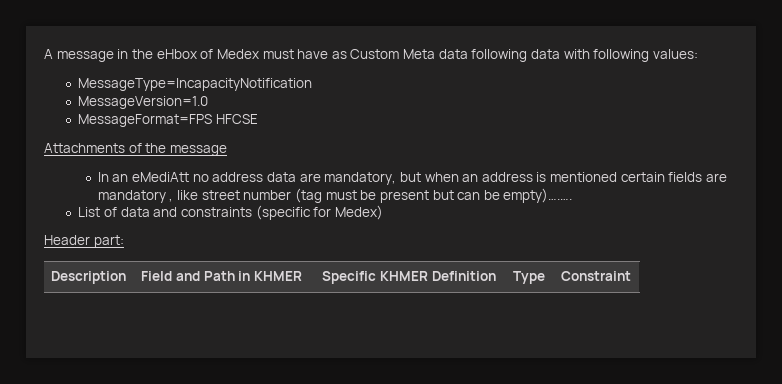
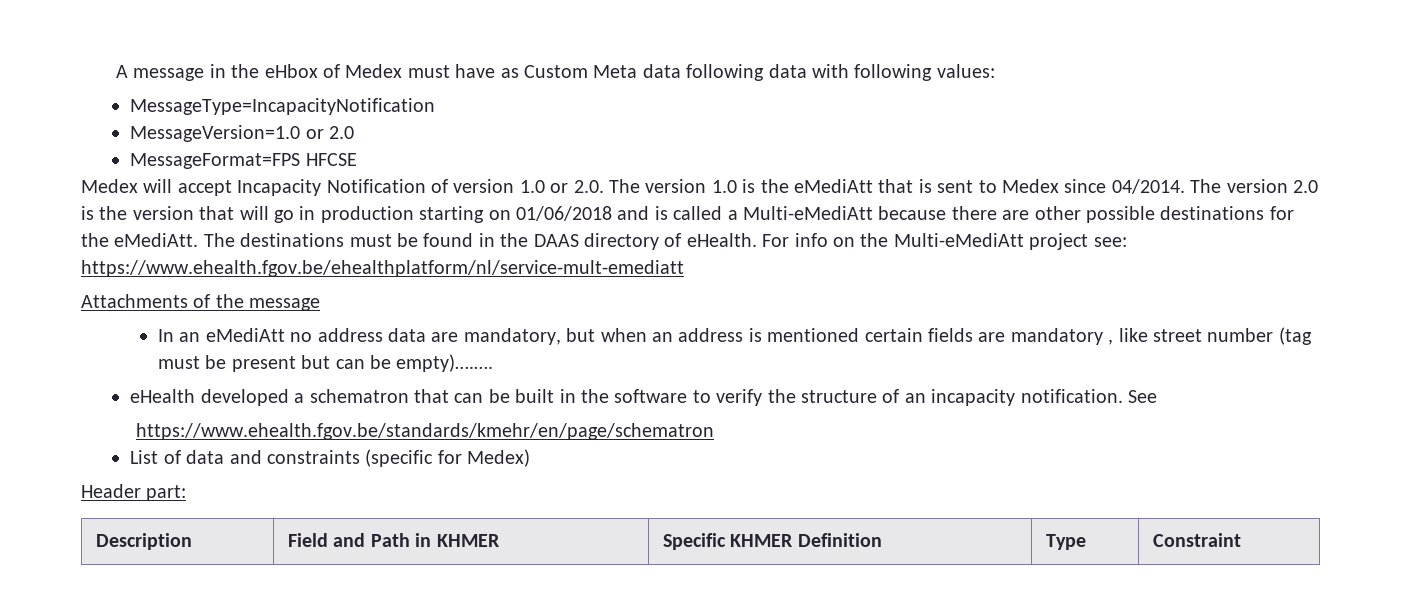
- MessageVersion=1.0
+ MessageVersion=1.0 or 2.0
+ Medex will accept Incapacity Notification of version 1.0 or 2.0. The version 1.0 is the eMediAtt that is sent to Medex since 04/2014. The version 2.0 is the version that will go in production starting on 01/06/2018 and is called a Multi-eMediAtt because there are other possible destinations for the eMediAtt. The destinations must be found in the DAAS directory of eHealth. For info on the Multi-eMediAtt project see: https://www.ehealth.fgov.be/ehealthplatform/nl/service-mult-emediatt
+ eHealth developed a schematron that can be built in the software to verify the structure of an incapacity notification. See
+ https://www.ehealth.fgov.be/standards/kmehr/en/page/schematron

